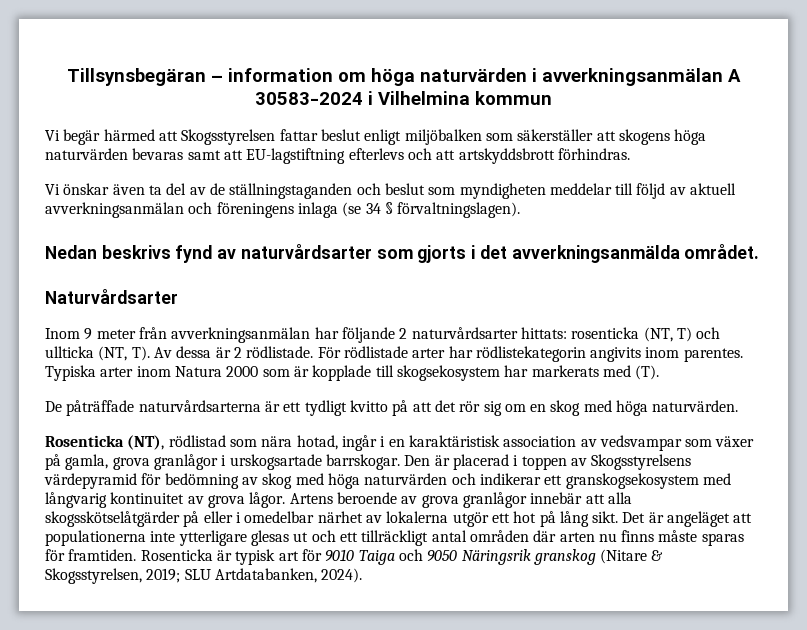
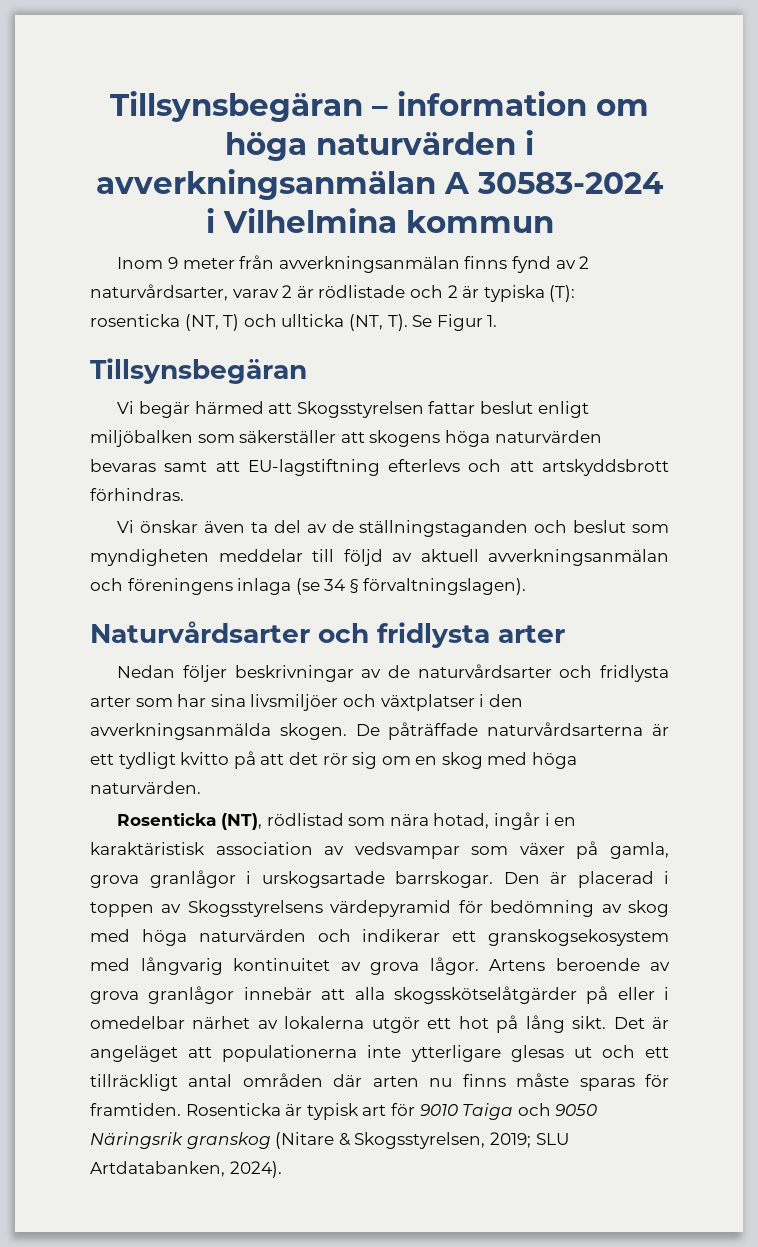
+ Inom 9 meter från avverkningsanmälan finns fynd av 2 naturvårdsarter, varav 2 är rödlistade och 2 är typiska (T): rosenticka (NT, T) och ullticka (NT, T). Se Figur 1.
+ Tillsynsbegäran
- Nedan beskrivs fynd av naturvårdsarter som gjorts i det avverkningsanmälda området.
- Naturvårdsarter
- Inom 9 meter från avverkningsanmälan har följande 2 naturvårdsarter hittats: rosenticka (NT, T) och ullticka (NT, T). Av dessa är 2 rödlistade. För rödlistade arter har rödlistekategorin angivits inom parentes. Typiska arter inom Natura 2000 som är kopplade till skogsekosystem har markerats med (T).
- De påträffade naturvårdsarterna är ett tydligt kvitto på att det rör sig om en skog med höga naturvärden.
+ Naturvårdsarter och fridlysta arter
+ Nedan följer beskrivningar av de naturvårdsarter och fridlysta arter som har sina livsmiljöer och växtplatser i den avverkningsanmälda skogen. De påträffade naturvårdsarterna är ett tydligt kvitto på att det rör sig om en skog med höga naturvärden.

